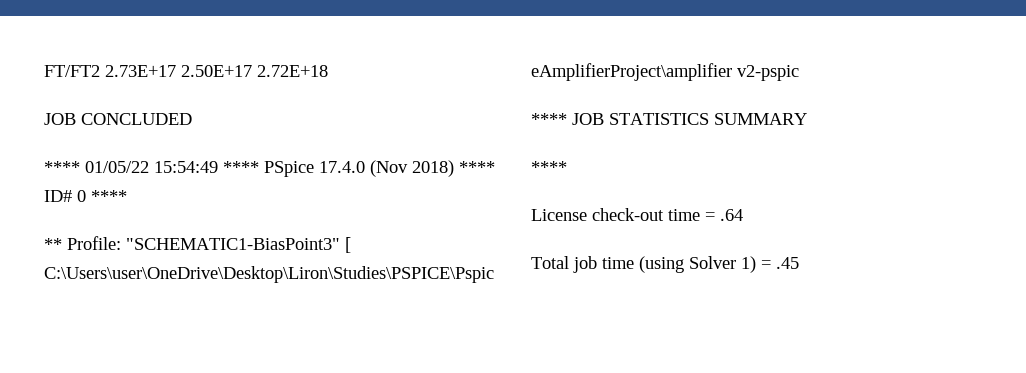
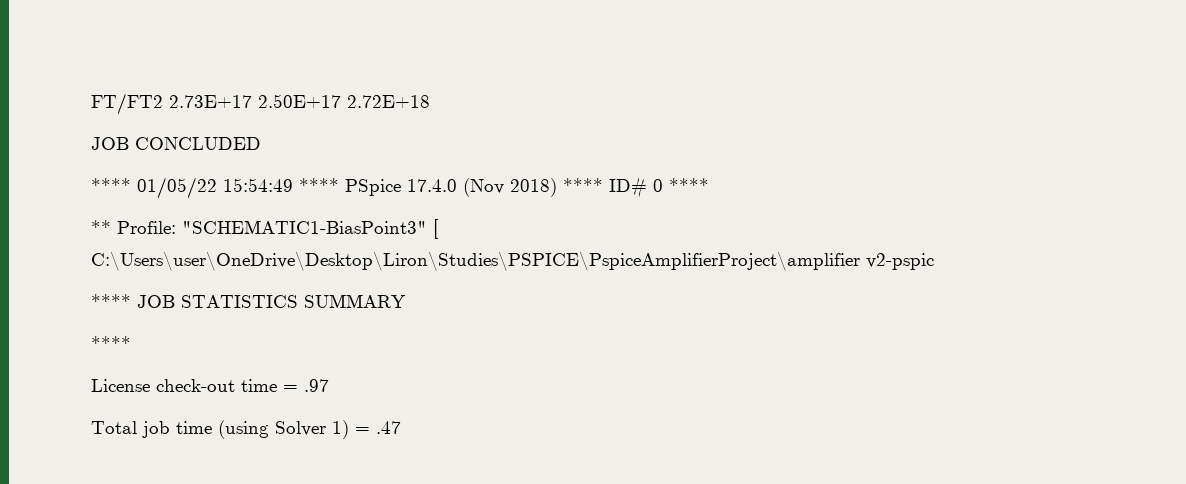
- License check-out time = .64
+ License check-out time = .97
- Total job time (using Solver 1) = .45
+ Total job time (using Solver 1) = .47

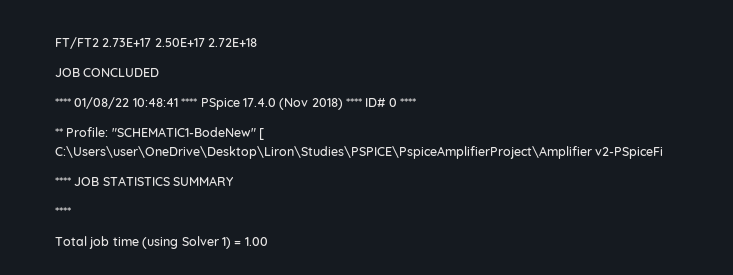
- **** 01/05/22 15:54:49 **** PSpice 17.4.0 (Nov 2018) **** ID# 0 ****
+ **** 01/08/22 10:48:41 **** PSpice 17.4.0 (Nov 2018) **** ID# 0 ****
- ** Profile: "SCHEMATIC1-BiasPoint3" [ C:\Users\user\OneDrive\Desktop\Liron\Studies\PSPICE\PspiceAmplifierProject\amplifier v2-pspic
+ ** Profile: "SCHEMATIC1-BodeNew" [ C:\Users\user\OneDrive\Desktop\Liron\Studies\PSPICE\PspiceAmplifierProject\Amplifier v2-PSpiceFi
- License check-out time = .97
- Total job time (using Solver 1) = .47
+ Total job time (using Solver 1) = 1.00

